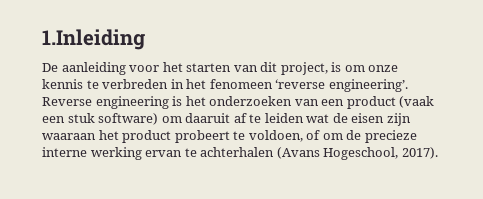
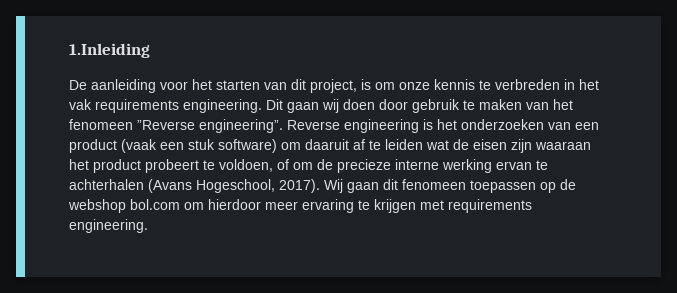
- De aanleiding voor het starten van dit project, is om onze kennis te verbreden in het fenomeen ‘reverse engineering’.
+ De aanleiding voor het starten van dit project, is om onze kennis te verbreden in het vak requirements engineering. Dit gaan wij doen door gebruik te maken van het fenomeen ”Reverse engineering”.
+ Wij gaan dit fenomeen toepassen op de webshop bol.com om hierdoor meer ervaring te krijgen met requirements engineering.

